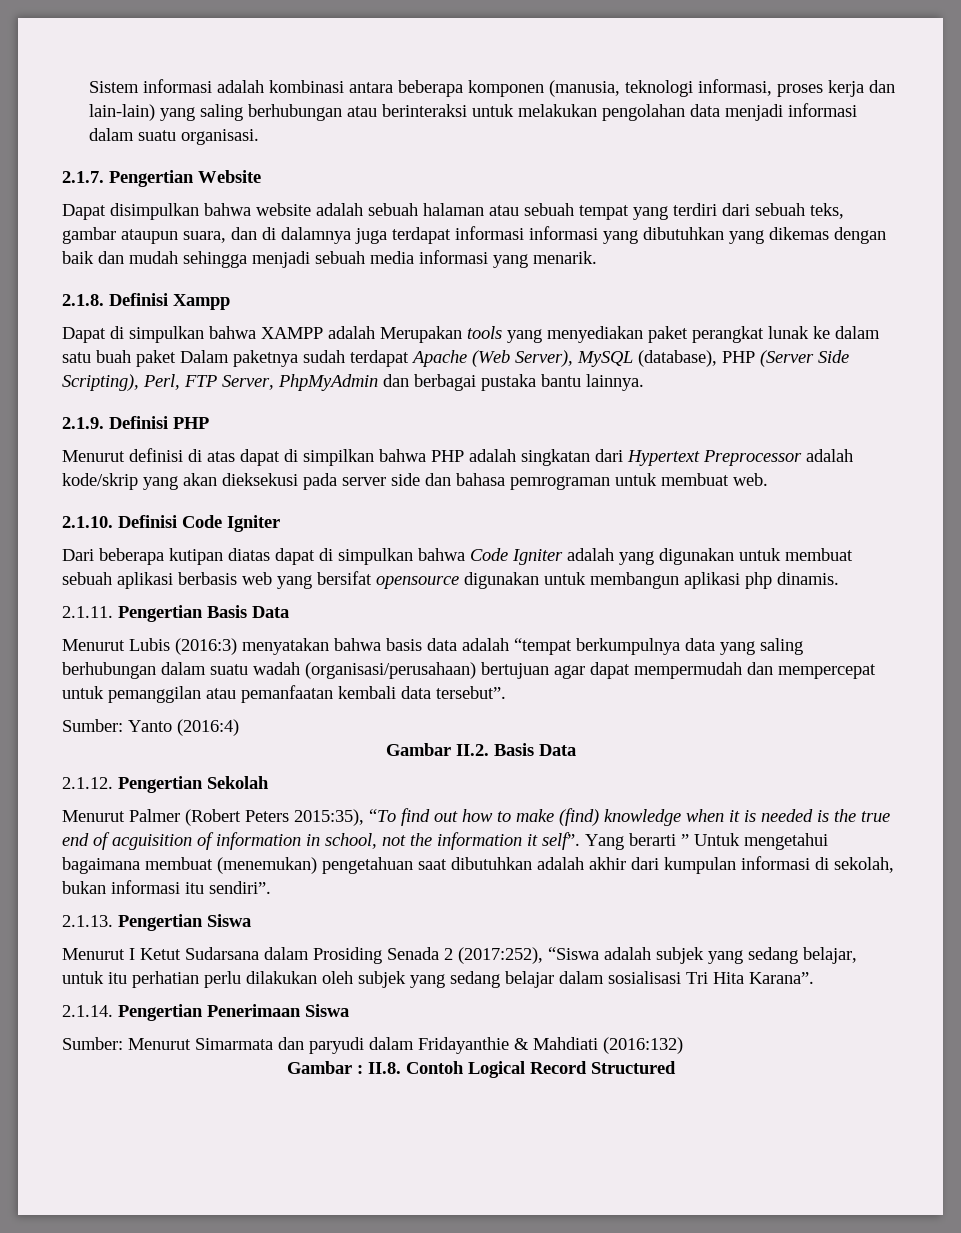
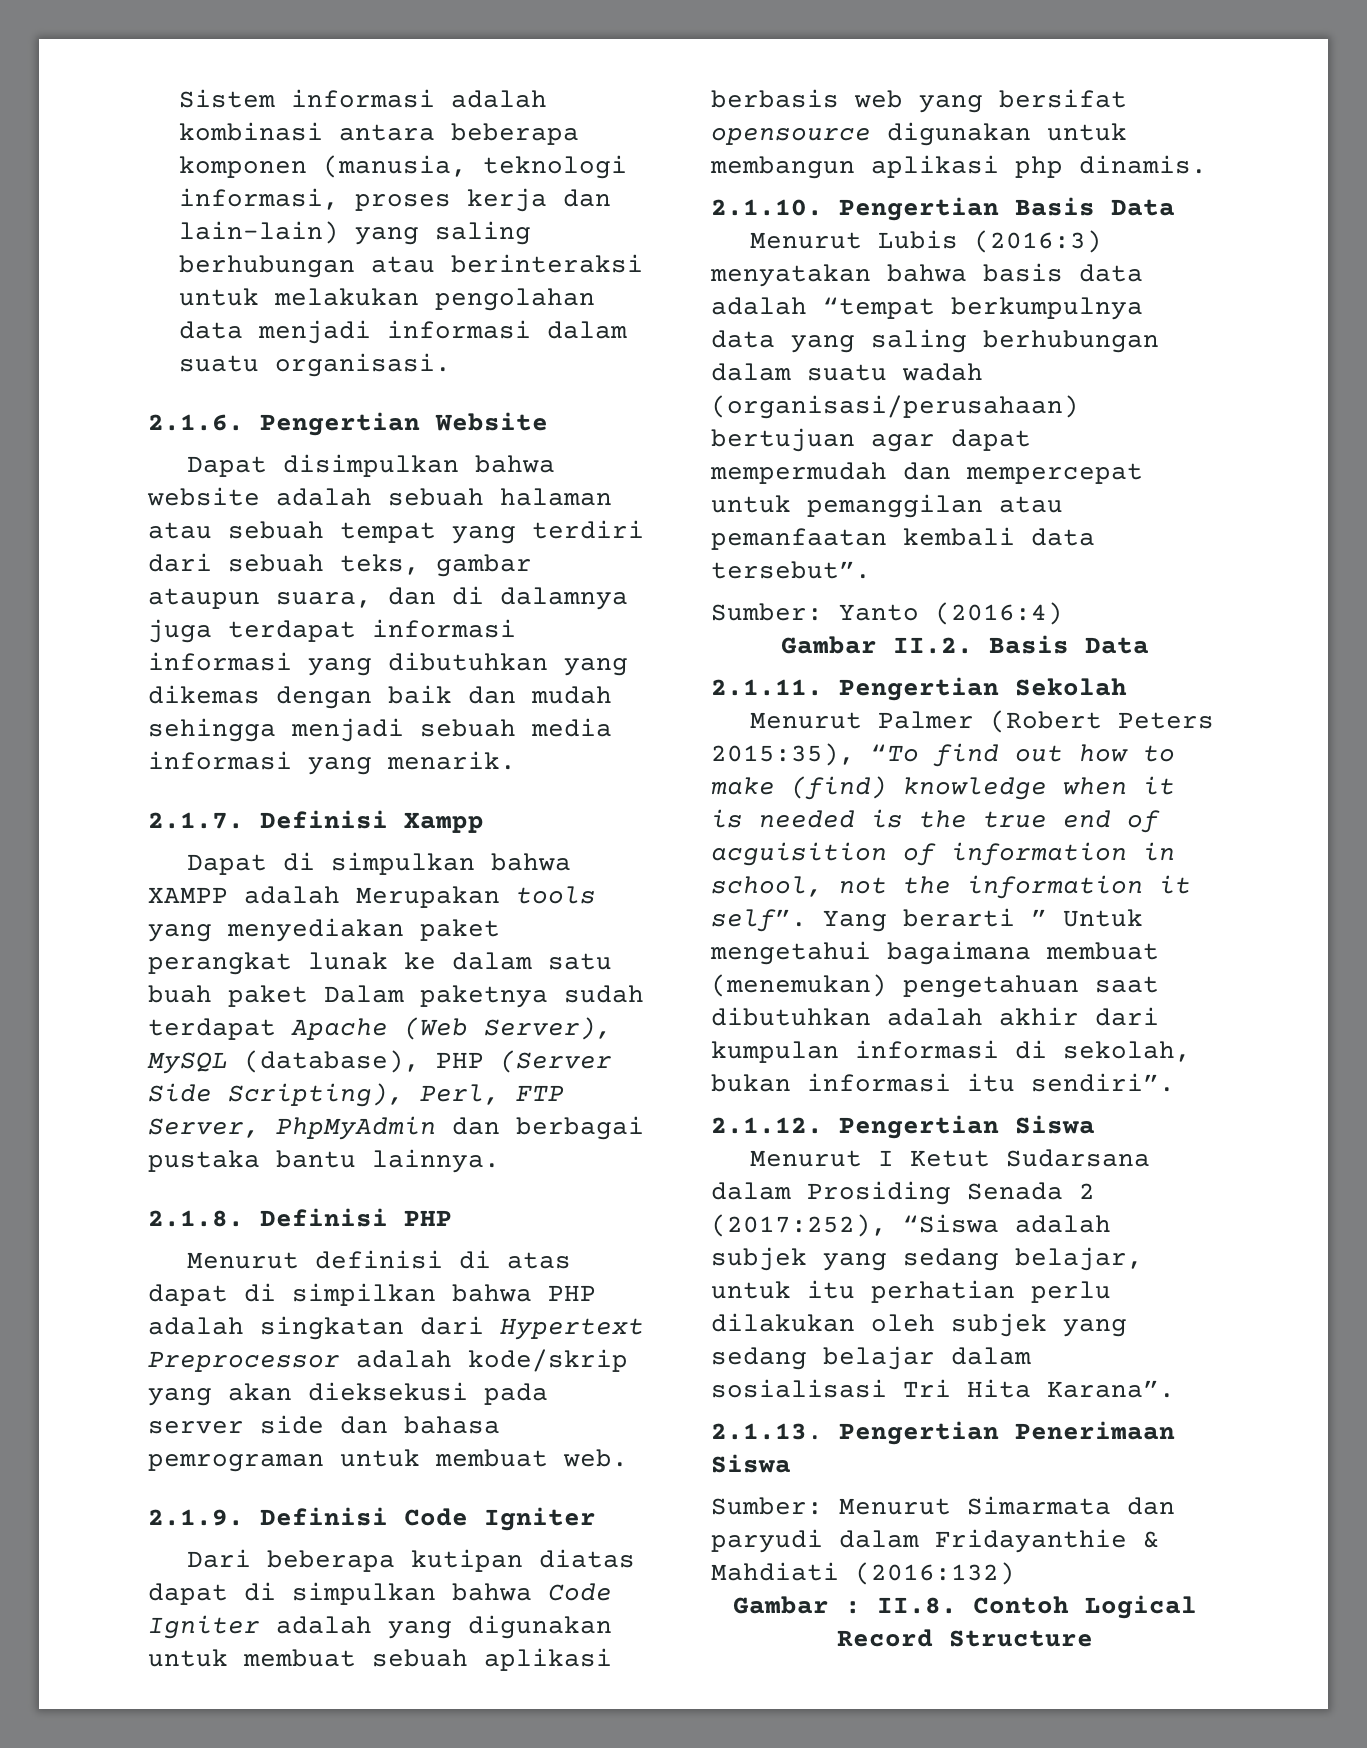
- 2.1.7. Pengertian Website
+ 2.1.6. Pengertian Website
- 2.1.8. Definisi Xampp
+ 2.1.7. Definisi Xampp
- 2.1.9. Definisi PHP
+ 2.1.8. Definisi PHP
- 2.1.10. Definisi Code Igniter
+ 2.1.9. Definisi Code Igniter
- 2.1.11. Pengertian Basis Data
+ 2.1.10. Pengertian Basis Data
- 2.1.12. Pengertian Sekolah
+ 2.1.11. Pengertian Sekolah
- 2.1.13. Pengertian Siswa
+ 2.1.12. Pengertian Siswa
- 2.1.14. Pengertian Penerimaan Siswa
+ 2.1.13. Pengertian Penerimaan Siswa
- Gambar : II.8. Contoh Logical Record Structured
+ Gambar : II.8. Contoh Logical Record Structure

